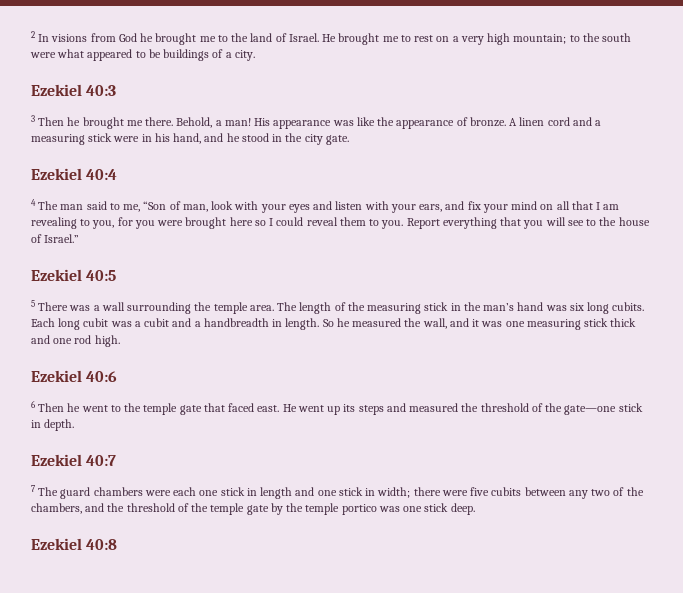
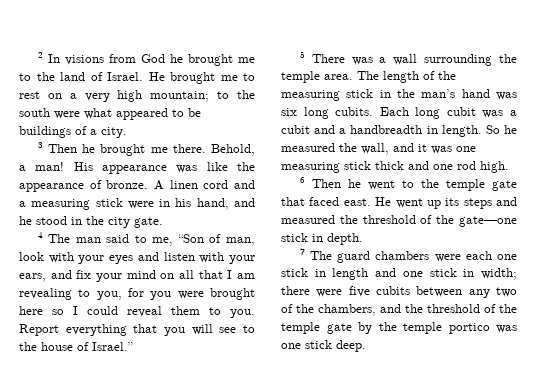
- Ezekiel 40:3
- Ezekiel 40:4
- Ezekiel 40:5
- Ezekiel 40:6
- Ezekiel 40:7
- Ezekiel 40:8

